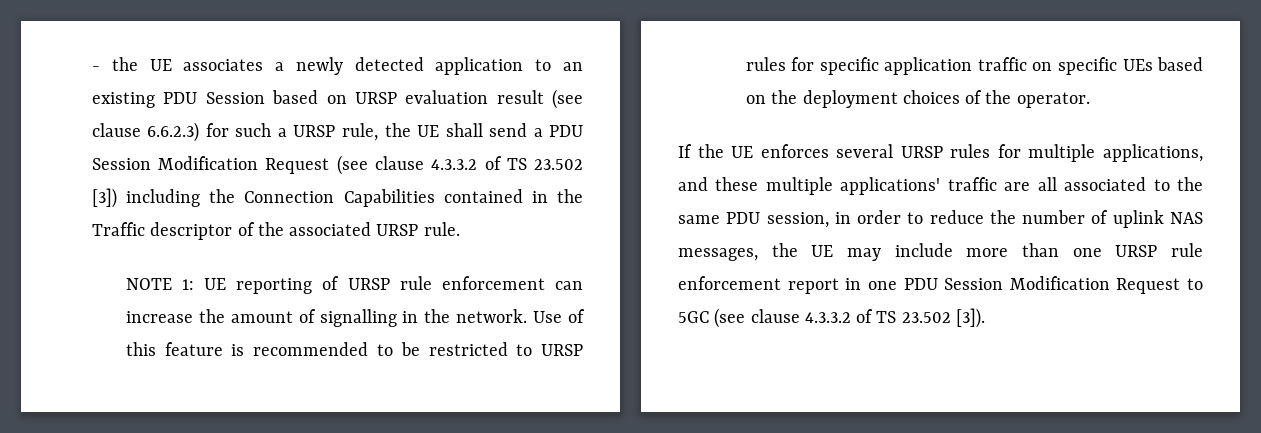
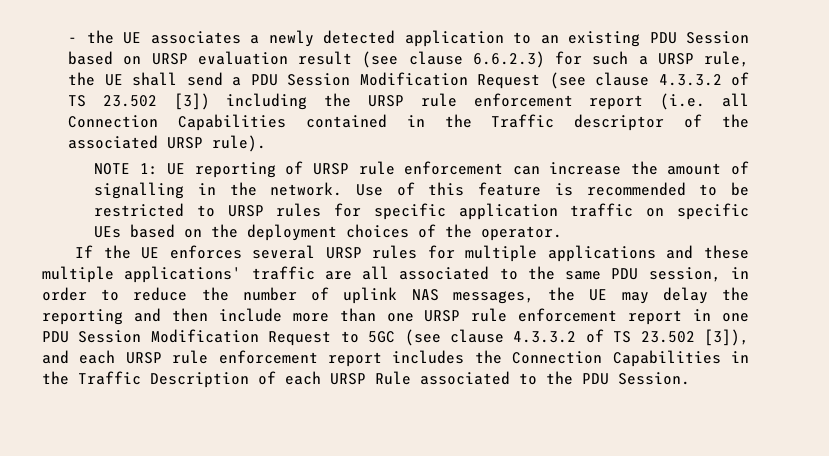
- - the UE associates a newly detected application to an existing PDU Session based on URSP evaluation result (see clause 6.6.2.3) for such a URSP rule, the UE shall send a PDU Session Modification Request (see clause 4.3.3.2 of TS 23.502 [3]) including the Connection Capabilities contained in the Traffic descriptor of the associated URSP rule.
+ - the UE associates a newly detected application to an existing PDU Session based on URSP evaluation result (see clause 6.6.2.3) for such a URSP rule, the UE shall send a PDU Session Modification Request (see clause 4.3.3.2 of TS 23.502 [3]) including the URSP rule enforcement report (i.e. all Connection Capabilities contained in the Traffic descriptor of the associated URSP rule).
- If the UE enforces several URSP rules for multiple applications, and these multiple applications' traffic are all associated to the same PDU session, in order to reduce the number of uplink NAS messages, the UE may include more than one URSP rule enforcement report in one PDU Session Modification Request to 5GC (see clause 4.3.3.2 of TS 23.502 [3]).
+ If the UE enforces several URSP rules for multiple applications and these multiple applications' traffic are all associated to the same PDU session, in order to reduce the number of uplink NAS messages, the UE may delay the reporting and then include more than one URSP rule enforcement report in one PDU Session Modification Request to 5GC (see clause 4.3.3.2 of TS 23.502 [3]), and each URSP rule enforcement report includes the Connection Capabilities in the Traffic Description of each URSP Rule associated to the PDU Session.

